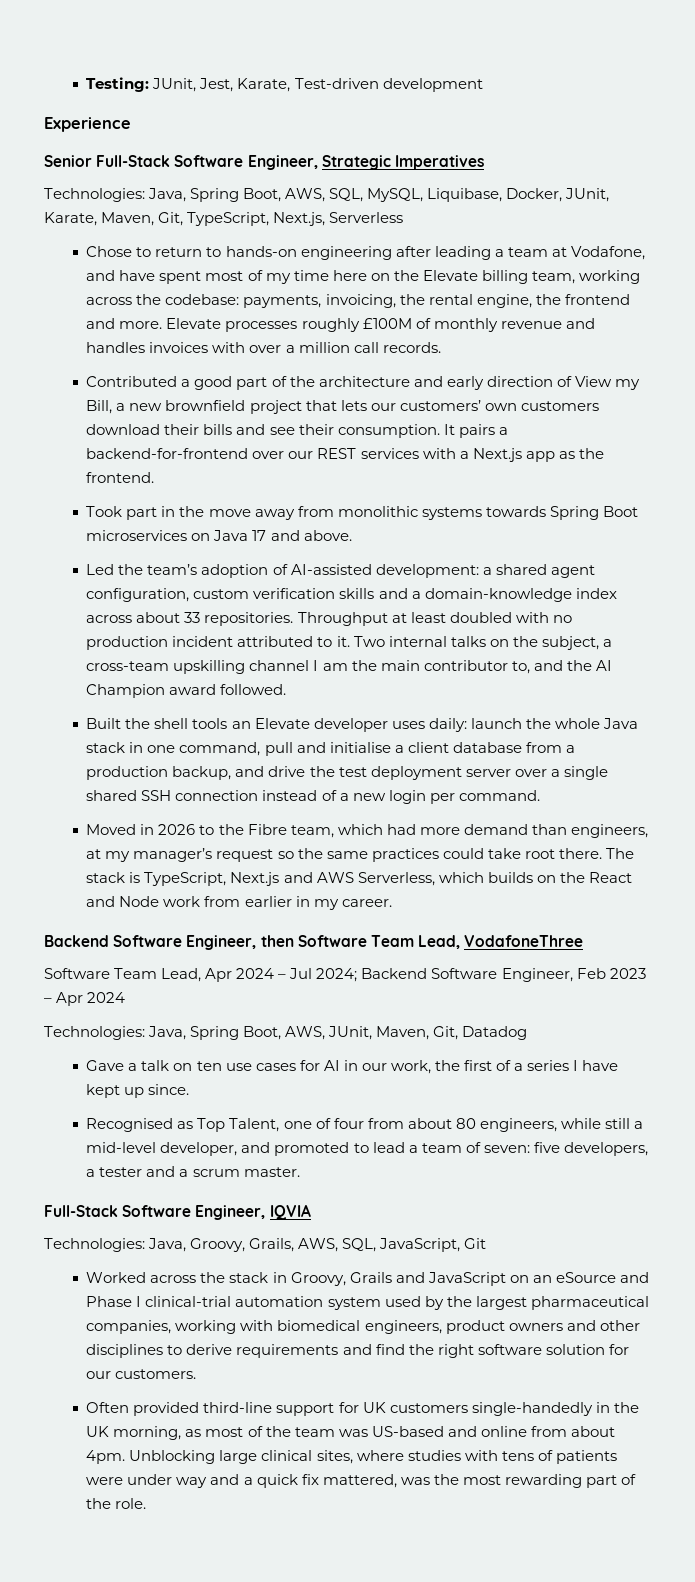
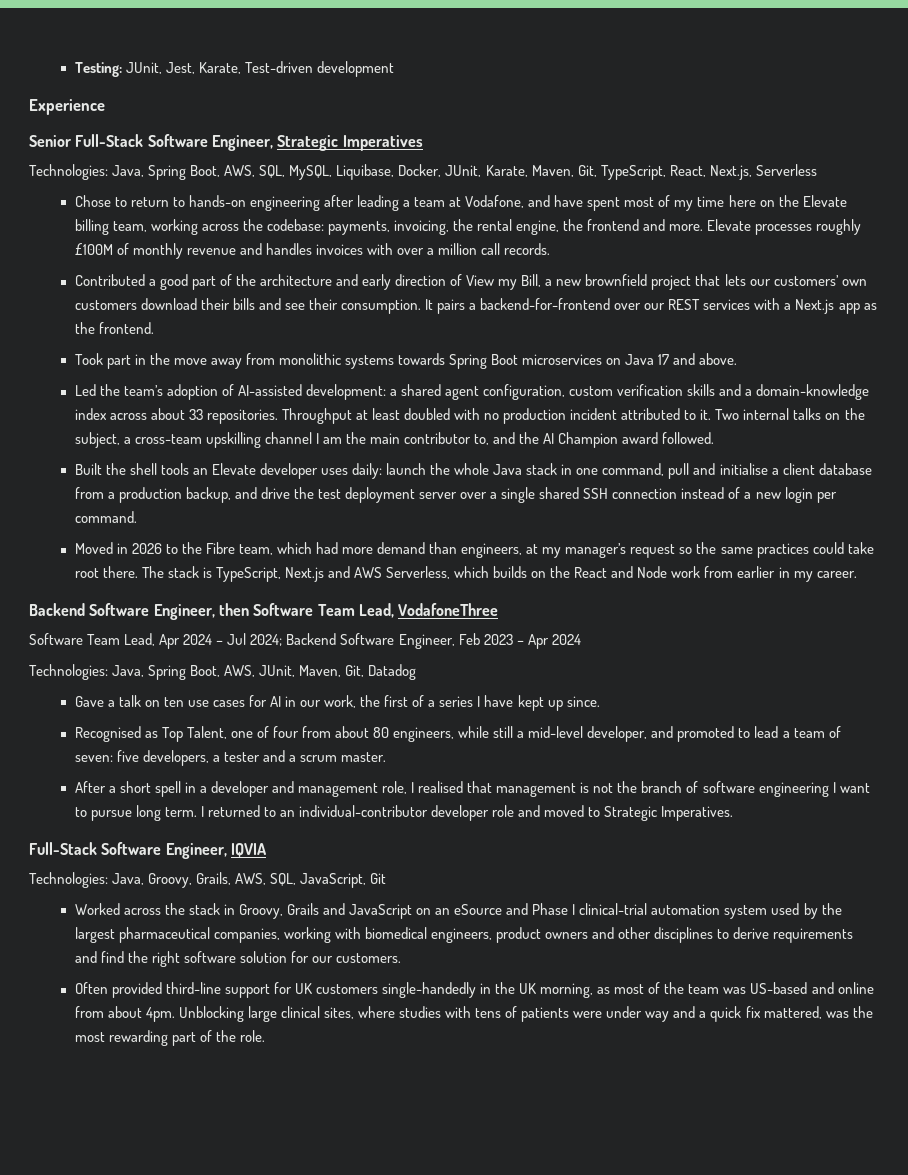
- Technologies: Java, Spring Boot, AWS, SQL, MySQL, Liquibase, Docker, JUnit, Karate, Maven, Git, TypeScript, Next.js, Serverless
+ Technologies: Java, Spring Boot, AWS, SQL, MySQL, Liquibase, Docker, JUnit, Karate, Maven, Git, TypeScript, React, Next.js, Serverless
+ After a short spell in a developer and management role, I realised that management is not the branch of software engineering I want to pursue long term. I returned to an individual-contributor developer role and moved to Strategic Imperatives.

